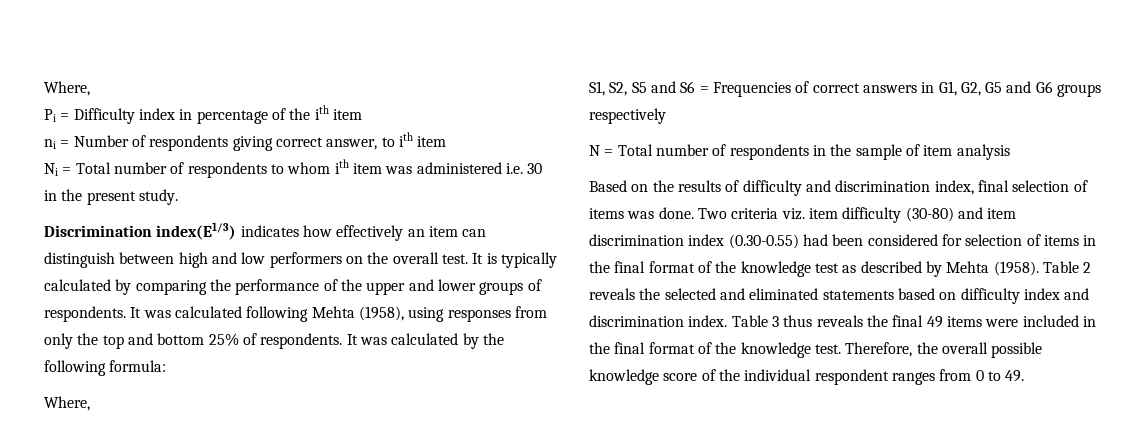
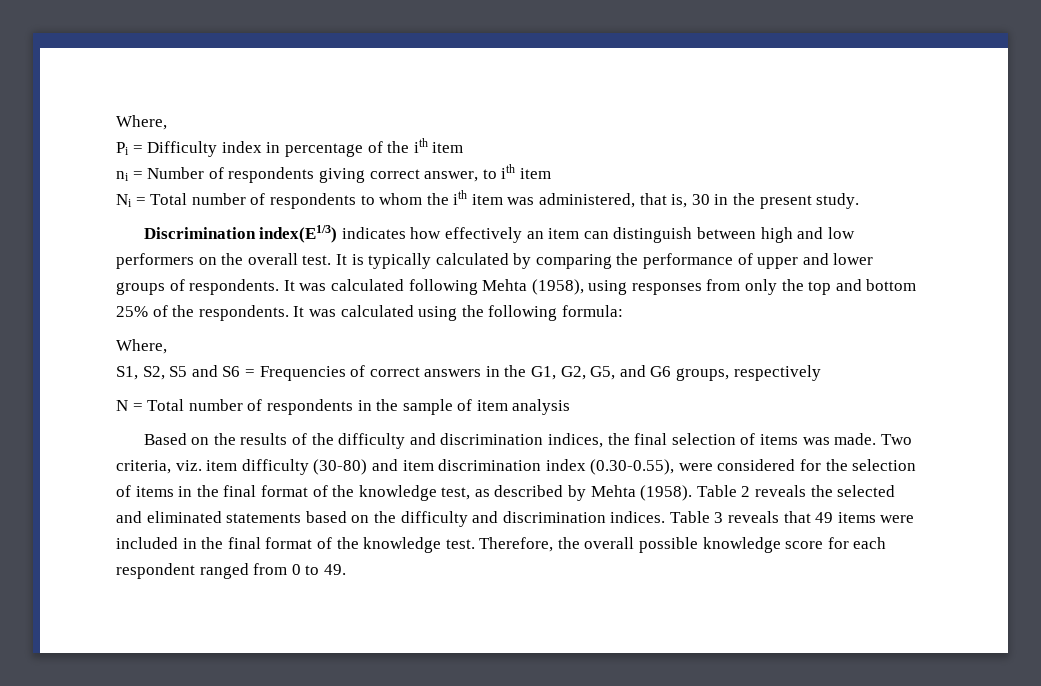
- Ni = Total number of respondents to whom ith item was administered i.e. 30 in the present study.
+ Ni = Total number of respondents to whom the ith item was administered, that is, 30 in the present study.
- It is typically calculated by comparing the performance of the upper and lower groups of respondents.
+ It is typically calculated by comparing the performance of upper and lower groups of respondents.
- It was calculated following Mehta (1958), using responses from only the top and bottom 25% of respondents. It was calculated by the following formula:
+ It was calculated following Mehta (1958), using responses from only the top and bottom 25% of the respondents. It was calculated using the following formula:
- S1, S2, S5 and S6 = Frequencies of correct answers in G1, G2, G5 and G6 groups respectively
+ S1, S2, S5 and S6 = Frequencies of correct answers in the G1, G2, G5, and G6 groups, respectively
- Based on the results of difficulty and discrimination index, final selection of items was done. Two criteria viz. item difficulty (30-80) and item discrimination index (0.30-0.55) had been considered for selection of items in the final format of the knowledge test as described by Mehta (1958).
+ Based on the results of the difficulty and discrimination indices, the final selection of items was made. Two criteria, viz. item difficulty (30-80) and item discrimination index (0.30-0.55), were considered for the selection of items in the final format of the knowledge test, as described by Mehta (1958).
- Table 2 reveals the selected and eliminated statements based on difficulty index and discrimination index.
+ Table 2 reveals the selected and eliminated statements based on the difficulty and discrimination indices.
- Table 3 thus reveals the final 49 items were included in the final format of the knowledge test.
+ Table 3 reveals that 49 items were included in the final format of the knowledge test.
- Therefore, the overall possible knowledge score of the individual respondent ranges from 0 to 49.
+ Therefore, the overall possible knowledge score for each respondent ranged from 0 to 49.

